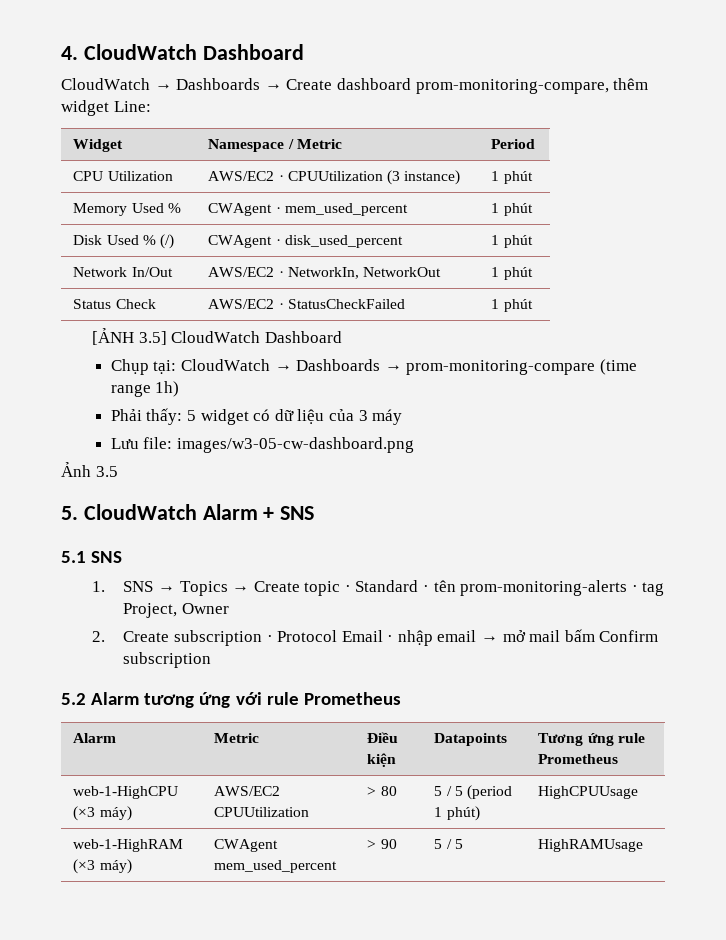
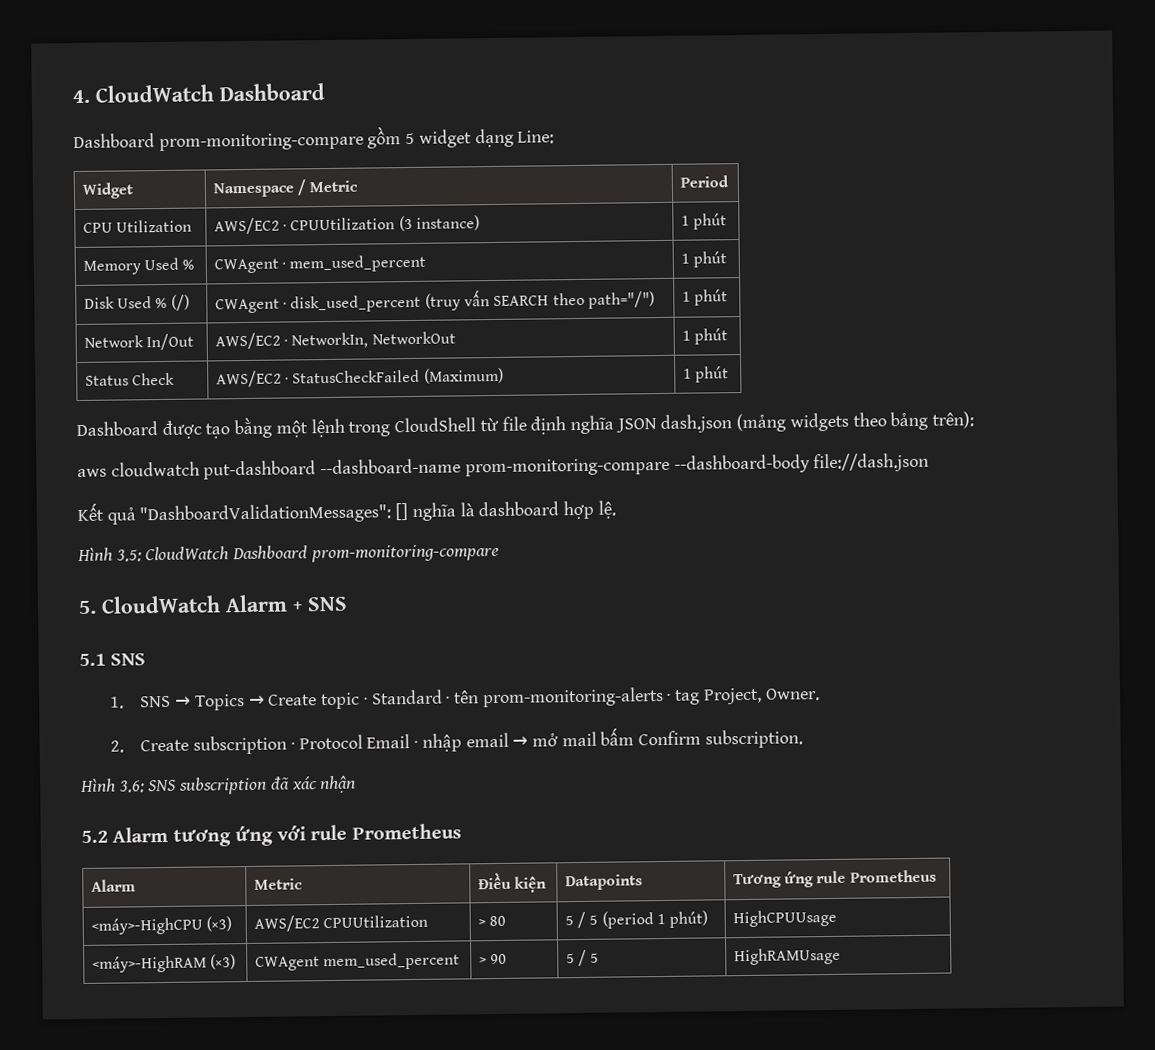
- CloudWatch → Dashboards → Create dashboard prom-monitoring-compare, thêm widget Line:
+ Dashboard prom-monitoring-compare gồm 5 widget dạng Line:
- Disk Used % (/) | CWAgent · disk_used_percent | 1 phút
+ Disk Used % (/) | CWAgent · disk_used_percent (truy vấn SEARCH theo path="/") | 1 phút
- Status Check | AWS/EC2 · StatusCheckFailed | 1 phút
- [ẢNH 3.5] CloudWatch Dashboard
- Chụp tại: CloudWatch → Dashboards → prom-monitoring-compare (time range 1h)
- Phải thấy: 5 widget có dữ liệu của 3 máy
- Lưu file: images/w3-05-cw-dashboard.png
- Ảnh 3.5
+ Status Check | AWS/EC2 · StatusCheckFailed (Maximum) | 1 phút
+ Dashboard được tạo bằng một lệnh trong CloudShell từ file định nghĩa JSON dash.json (mảng widgets theo bảng trên):
+ aws cloudwatch put-dashboard --dashboard-name prom-monitoring-compare --dashboard-body file://dash.json
+ Kết quả "DashboardValidationMessages": [] nghĩa là dashboard hợp lệ.
+ Hình 3.5: CloudWatch Dashboard prom-monitoring-compare
- 1. SNS → Topics → Create topic · Standard · tên prom-monitoring-alerts · tag Project, Owner
+ 1. SNS → Topics → Create topic · Standard · tên prom-monitoring-alerts · tag Project, Owner.
- 2. Create subscription · Protocol Email · nhập email → mở mail bấm Confirm subscription
+ 2. Create subscription · Protocol Email · nhập email → mở mail bấm Confirm subscription.
+ Hình 3.6: SNS subscription đã xác nhận
- web-1-HighCPU (×3 máy) | AWS/EC2 CPUUtilization | > 80 | 5 / 5 (period 1 phút) | HighCPUUsage
+ <máy>-HighCPU (×3) | AWS/EC2 CPUUtilization | > 80 | 5 / 5 (period 1 phút) | HighCPUUsage
- web-1-HighRAM (×3 máy) | CWAgent mem_used_percent | > 90 | 5 / 5 | HighRAMUsage
+ <máy>-HighRAM (×3) | CWAgent mem_used_percent | > 90 | 5 / 5 | HighRAMUsage

